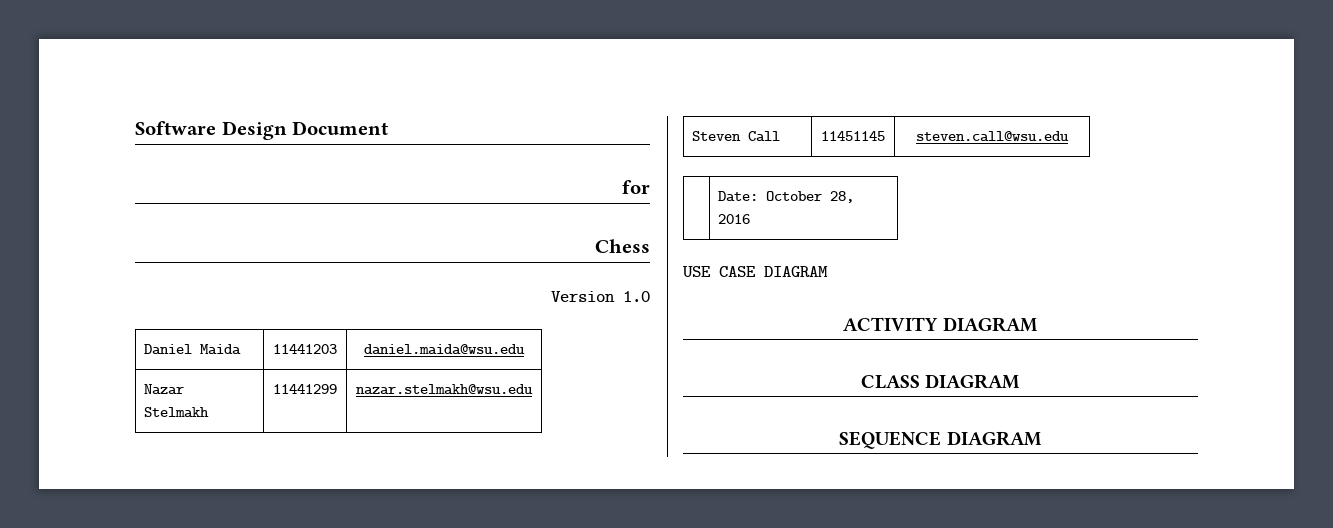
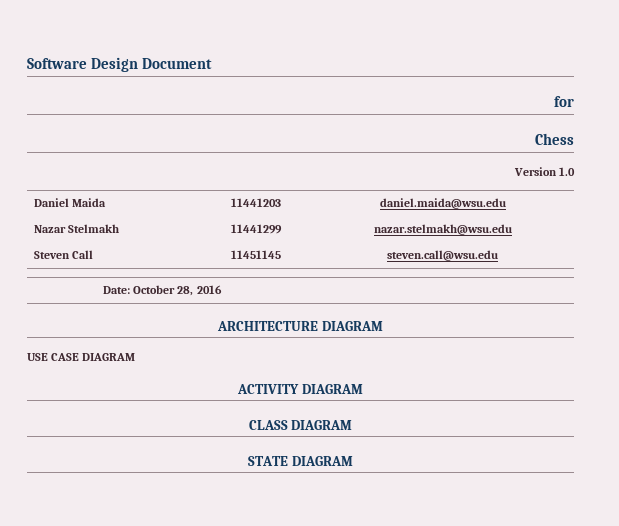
+ ARCHITECTURE DIAGRAM
- SEQUENCE DIAGRAM
+ STATE DIAGRAM

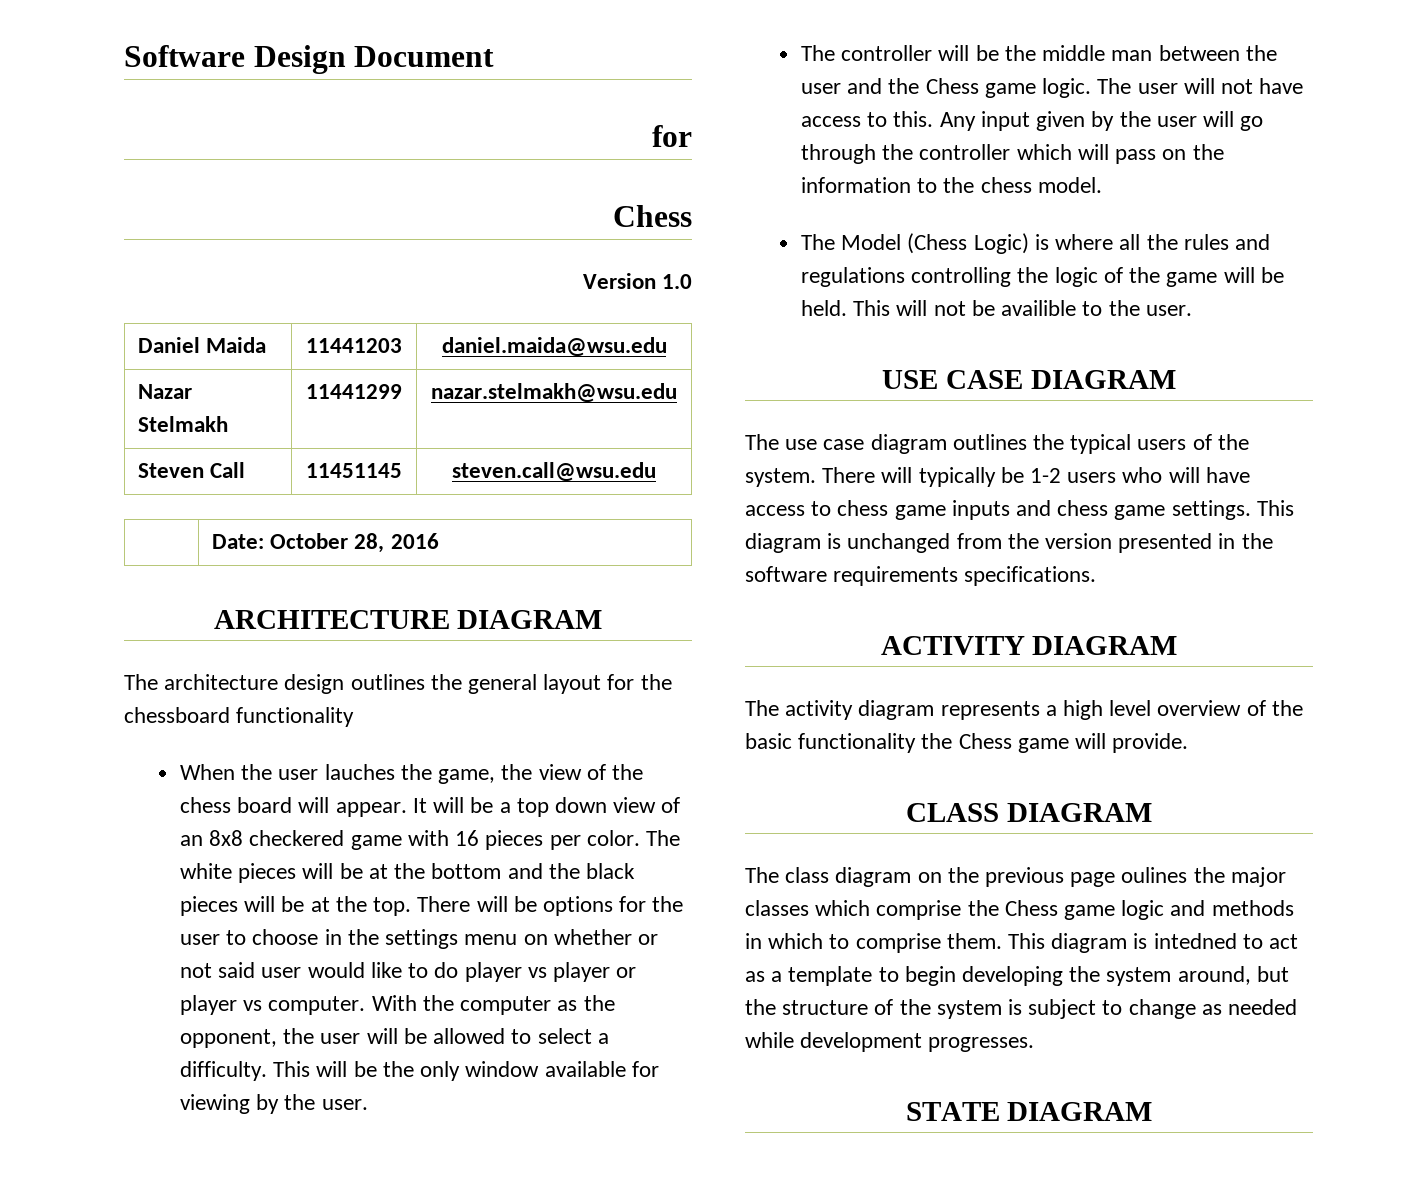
+ The architecture design outlines the general layout for the chessboard functionality
+ When the user lauches the game, the view of the chess board will appear. It will be a top down view of an 8x8 checkered game with 16 pieces per color. The white pieces will be at the bottom and the black pieces will be at the top. There will be options for the user to choose in the settings menu on whether or not said user would like to do player vs player or player vs computer. With the computer as the opponent, the user will be allowed to select a difficulty. This will be the only window available for viewing by the user.
+ The controller will be the middle man between the user and the Chess game logic. The user will not have access to this. Any input given by the user will go through the controller which will pass on the information to the chess model.
+ The Model (Chess Logic) is where all the rules and regulations controlling the logic of the game will be held. This will not be availible to the user.
  USE CASE DIAGRAM
+ The use case diagram outlines the typical users of the system. There will typically be 1-2 users who will have access to chess game inputs and chess game settings. This diagram is unchanged from the version presented in the software requirements specifications.
  ACTIVITY DIAGRAM
+ The activity diagram represents a high level overview of the basic functionality the Chess game will provide.
  CLASS DIAGRAM
+ The class diagram on the previous page oulines the major classes which comprise the Chess game logic and methods in which to comprise them. This diagram is intedned to act as a template to begin developing the system around, but the structure of the system is subject to change as needed while development progresses.

